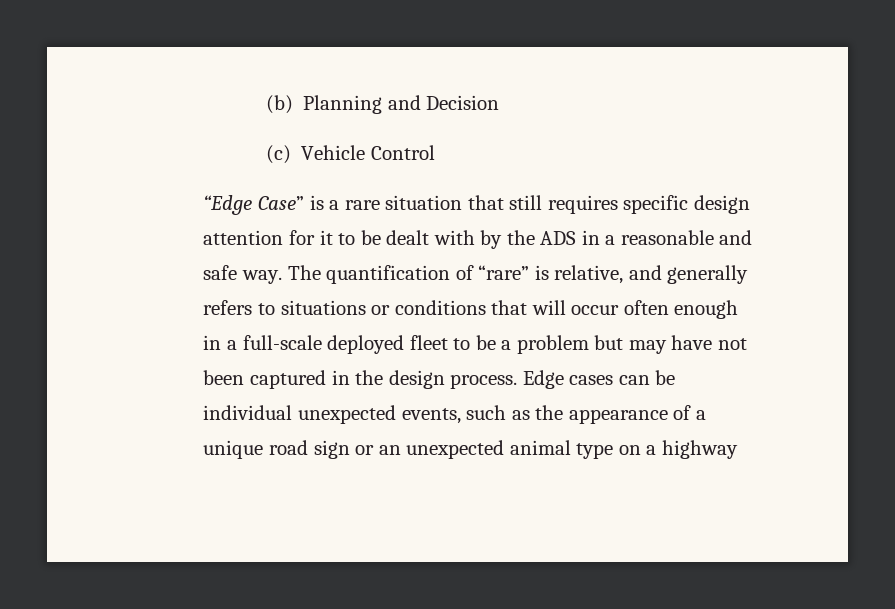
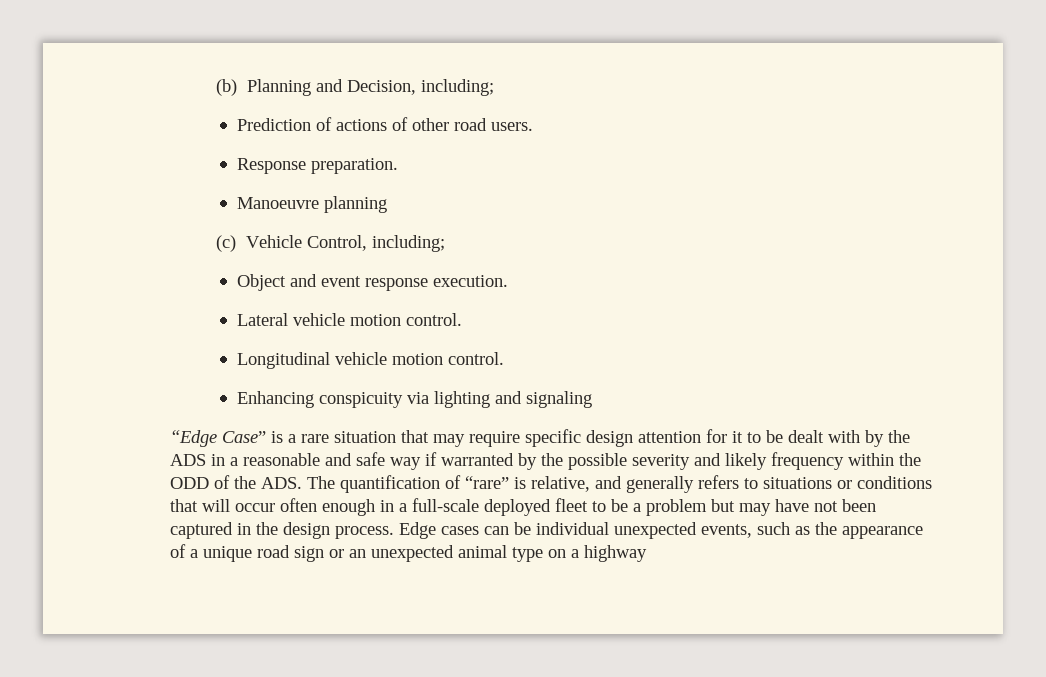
- (b) Planning and Decision
- (c) Vehicle Control
+ (b) Planning and Decision, including;
+ Prediction of actions of other road users.
+ Response preparation.
+ Manoeuvre planning
+ (c) Vehicle Control, including;
+ Object and event response execution.
+ Lateral vehicle motion control.
+ Longitudinal vehicle motion control.
+ Enhancing conspicuity via lighting and signaling
- “Edge Case” is a rare situation that still requires specific design attention for it to be dealt with by the ADS in a reasonable and safe way. The quantification of “rare” is relative, and generally refers to situations or conditions that will occur often enough in a full-scale deployed fleet to be a problem but may have not been captured in the design process.
+ “Edge Case” is a rare situation that may require specific design attention for it to be dealt with by the ADS in a reasonable and safe way if warranted by the possible severity and likely frequency within the ODD of the ADS. The quantification of “rare” is relative, and generally refers to situations or conditions that will occur often enough in a full-scale deployed fleet to be a problem but may have not been captured in the design process.

